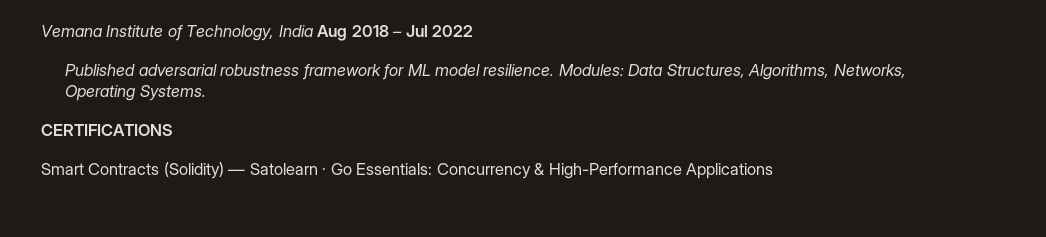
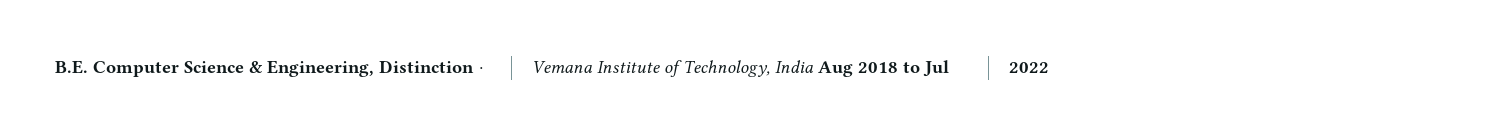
- Vemana Institute of Technology, India Aug 2018 – Jul 2022
+ B.E. Computer Science & Engineering, Distinction · Vemana Institute of Technology, India Aug 2018 to Jul 2022
- Published adversarial robustness framework for ML model resilience. Modules: Data Structures, Algorithms, Networks, Operating Systems.
- CERTIFICATIONS
- Smart Contracts (Solidity) — Satolearn · Go Essentials: Concurrency & High-Performance Applications

